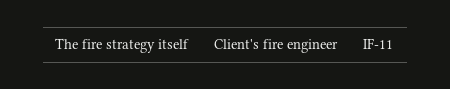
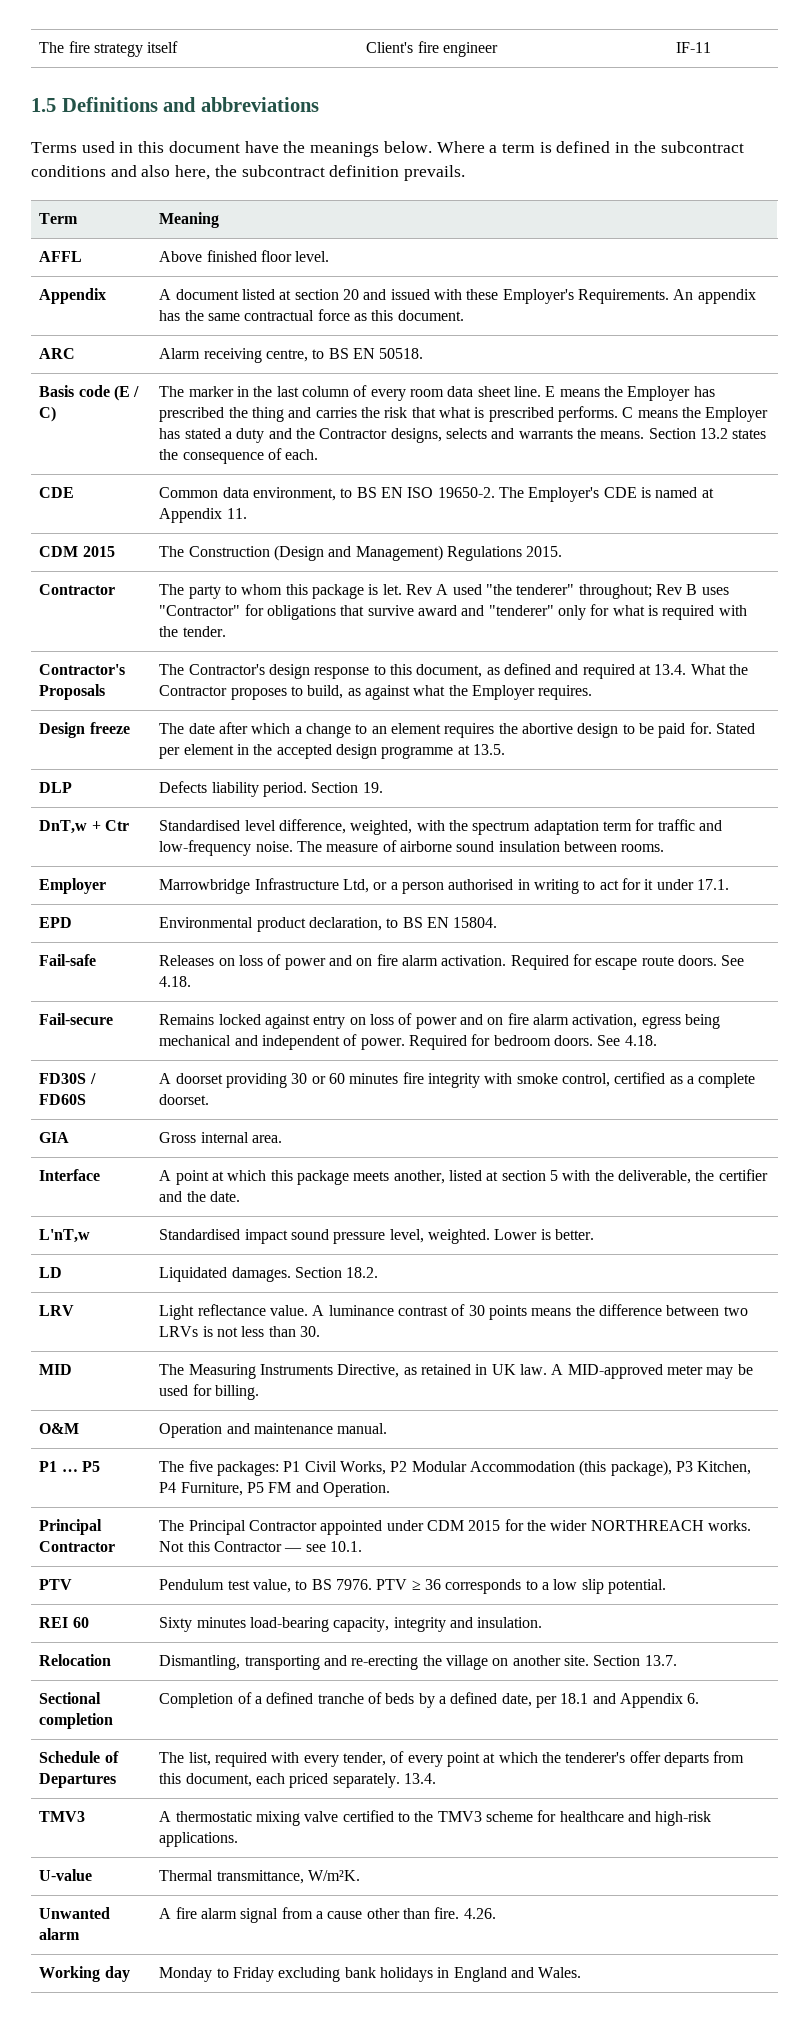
+ 1.5 Definitions and abbreviations
+ Terms used in this document have the meanings below. Where a term is defined in the subcontract conditions and also here, the subcontract definition prevails.
+ Term | Meaning
+ AFFL | Above finished floor level.
+ Appendix | A document listed at section 20 and issued with these Employer's Requirements. An appendix has the same contractual force as this document.
+ ARC | Alarm receiving centre, to BS EN 50518.
+ Basis code (E / C) | The marker in the last column of every room data sheet line. E means the Employer has prescribed the thing and carries the risk that what is prescribed performs. C means the Employer has stated a duty and the Contractor designs, selects and warrants the means. Section 13.2 states the consequence of each.
+ CDE | Common data environment, to BS EN ISO 19650-2. The Employer's CDE is named at Appendix 11.
+ CDM 2015 | The Construction (Design and Management) Regulations 2015.
+ Contractor | The party to whom this package is let. Rev A used "the tenderer" throughout; Rev B uses "Contractor" for obligations that survive award and "tenderer" only for what is required with the tender.
+ Contractor's Proposals | The Contractor's design response to this document, as defined and required at 13.4. What the Contractor proposes to build, as against what the Employer requires.
+ Design freeze | The date after which a change to an element requires the abortive design to be paid for. Stated per element in the accepted design programme at 13.5.
+ DLP | Defects liability period. Section 19.
+ DnT,w + Ctr | Standardised level difference, weighted, with the spectrum adaptation term for traffic and low-frequency noise. The measure of airborne sound insulation between rooms.
+ Employer | Marrowbridge Infrastructure Ltd, or a person authorised in writing to act for it under 17.1.
+ EPD | Environmental product declaration, to BS EN 15804.
+ Fail-safe | Releases on loss of power and on fire alarm activation. Required for escape route doors. See 4.18.
+ Fail-secure | Remains locked against entry on loss of power and on fire alarm activation, egress being mechanical and independent of power. Required for bedroom doors. See 4.18.
+ FD30S / FD60S | A doorset providing 30 or 60 minutes fire integrity with smoke control, certified as a complete doorset.
+ GIA | Gross internal area.
+ Interface | A point at which this package meets another, listed at section 5 with the deliverable, the certifier and the date.
+ L'nT,w | Standardised impact sound pressure level, weighted. Lower is better.
+ LD | Liquidated damages. Section 18.2.
+ LRV | Light reflectance value. A luminance contrast of 30 points means the difference between two LRVs is not less than 30.
+ MID | The Measuring Instruments Directive, as retained in UK law. A MID-approved meter may be used for billing.
+ O&M | Operation and maintenance manual.
+ P1 … P5 | The five packages: P1 Civil Works, P2 Modular Accommodation (this package), P3 Kitchen, P4 Furniture, P5 FM and Operation.
+ Principal Contractor | The Principal Contractor appointed under CDM 2015 for the wider NORTHREACH works. Not this Contractor — see 10.1.
+ PTV | Pendulum test value, to BS 7976. PTV ≥ 36 corresponds to a low slip potential.
+ REI 60 | Sixty minutes load-bearing capacity, integrity and insulation.
+ Relocation | Dismantling, transporting and re-erecting the village on another site. Section 13.7.
+ Sectional completion | Completion of a defined tranche of beds by a defined date, per 18.1 and Appendix 6.
+ Schedule of Departures | The list, required with every tender, of every point at which the tenderer's offer departs from this document, each priced separately. 13.4.
+ TMV3 | A thermostatic mixing valve certified to the TMV3 scheme for healthcare and high-risk applications.
+ U-value | Thermal transmittance, W/m²K.
+ Unwanted alarm | A fire alarm signal from a cause other than fire. 4.26.
+ Working day | Monday to Friday excluding bank holidays in England and Wales.

